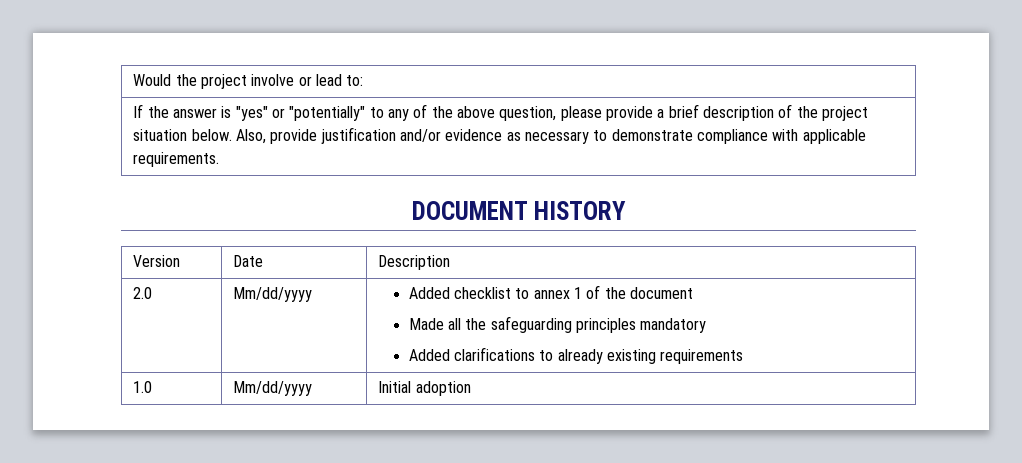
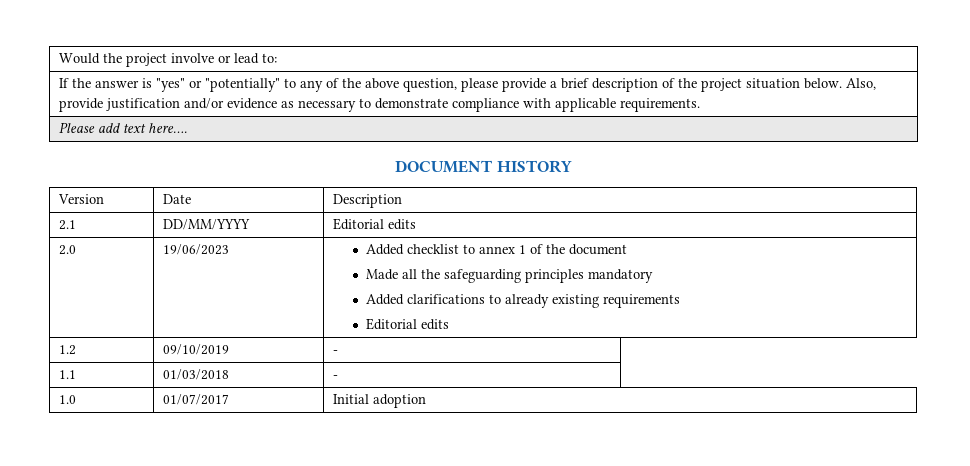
+ Please add text here….
+ 2.1 | DD/MM/YYYY | Editorial edits
- 2.0 | Mm/dd/yyyy | Added checklist to annex 1 of the document
+ 2.0 | 19/06/2023 | Added checklist to annex 1 of the document
  Made all the safeguarding principles mandatory
  Added clarifications to already existing requirements
+ Editorial edits
+ 1.2 | 09/10/2019 | -
+ 1.1 | 01/03/2018 | -
- 1.0 | Mm/dd/yyyy | Initial adoption
+ 1.0 | 01/07/2017 | Initial adoption

